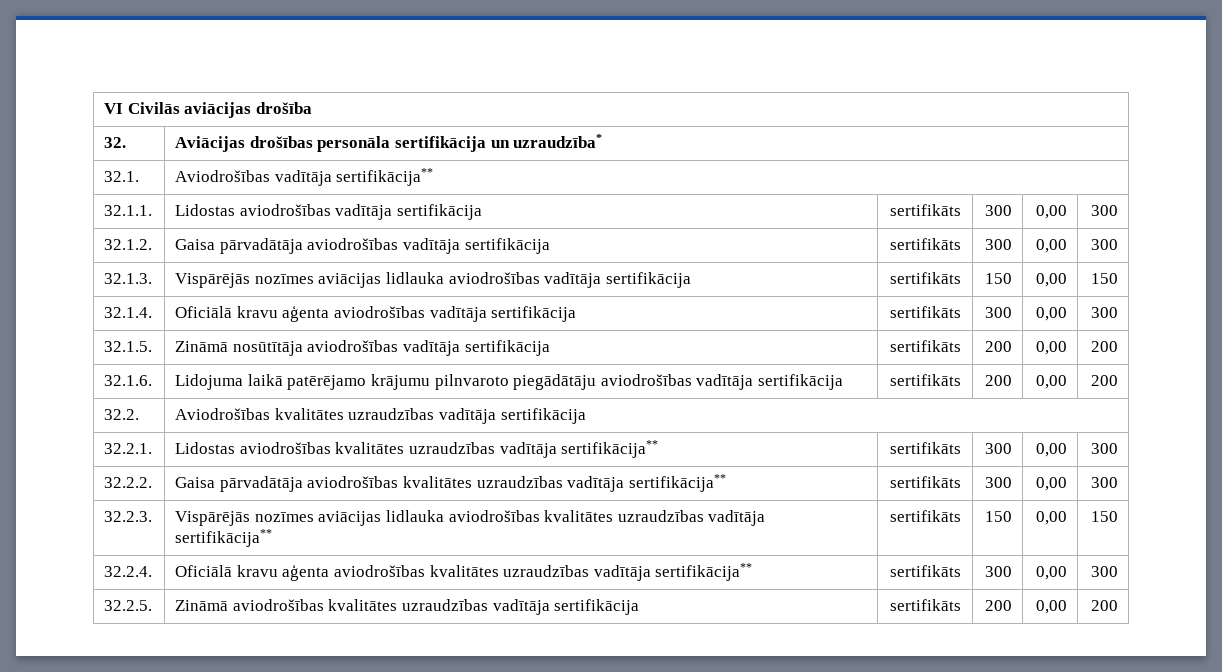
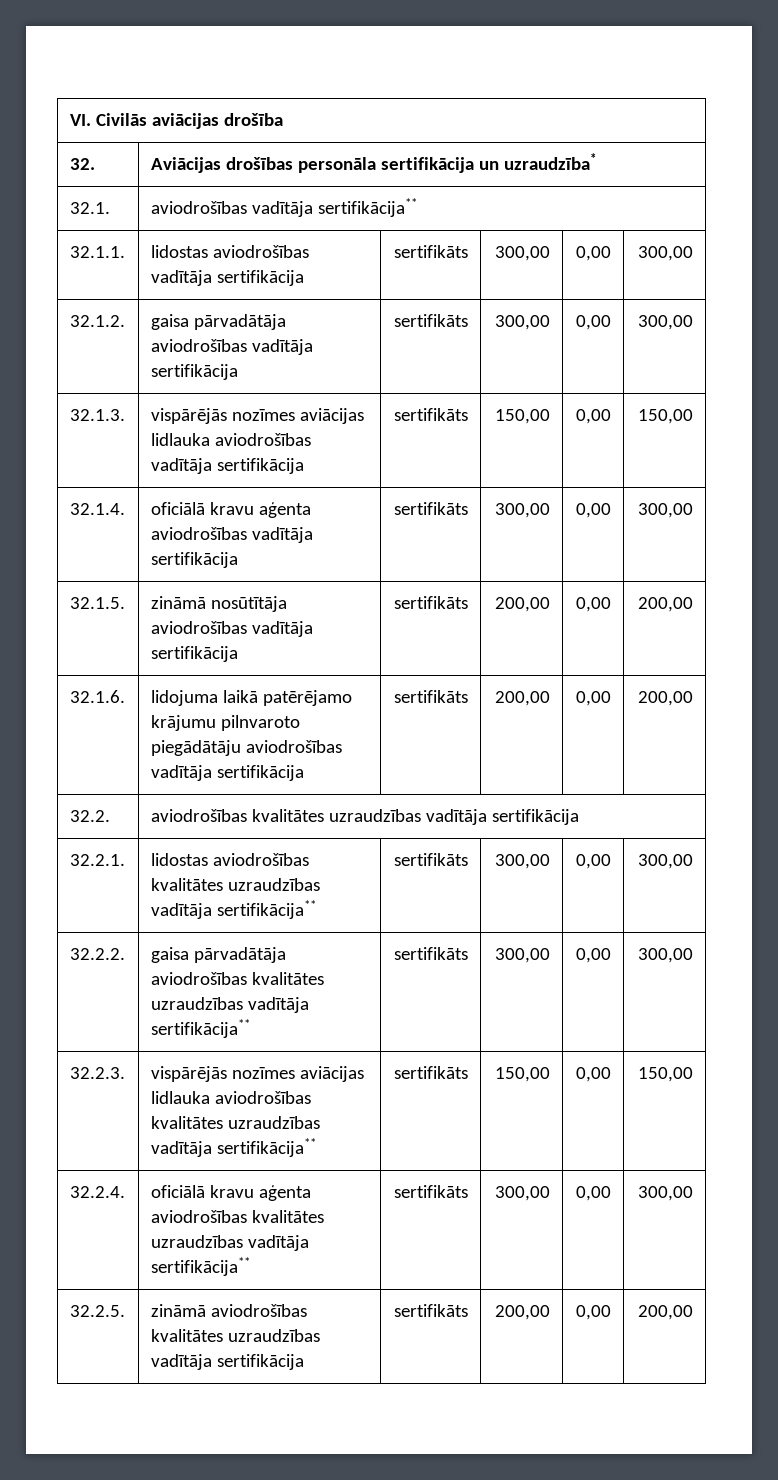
- VI Civilās aviācijas drošība
+ VI. Civilās aviācijas drošība
- 32.1. | Aviodrošības vadītāja sertifikācija**
+ 32.1. | aviodrošības vadītāja sertifikācija**
- 32.1.1. | Lidostas aviodrošības vadītāja sertifikācija | sertifikāts | 300 | 0,00 | 300
+ 32.1.1. | lidostas aviodrošības vadītāja sertifikācija | sertifikāts | 300,00 | 0,00 | 300,00
- 32.1.2. | Gaisa pārvadātāja aviodrošības vadītāja sertifikācija | sertifikāts | 300 | 0,00 | 300
+ 32.1.2. | gaisa pārvadātāja aviodrošības vadītāja sertifikācija | sertifikāts | 300,00 | 0,00 | 300,00
- 32.1.3. | Vispārējās nozīmes aviācijas lidlauka aviodrošības vadītāja sertifikācija | sertifikāts | 150 | 0,00 | 150
+ 32.1.3. | vispārējās nozīmes aviācijas lidlauka aviodrošības vadītāja sertifikācija | sertifikāts | 150,00 | 0,00 | 150,00
- 32.1.4. | Oficiālā kravu aģenta aviodrošības vadītāja sertifikācija | sertifikāts | 300 | 0,00 | 300
+ 32.1.4. | oficiālā kravu aģenta aviodrošības vadītāja sertifikācija | sertifikāts | 300,00 | 0,00 | 300,00
- 32.1.5. | Zināmā nosūtītāja aviodrošības vadītāja sertifikācija | sertifikāts | 200 | 0,00 | 200
+ 32.1.5. | zināmā nosūtītāja aviodrošības vadītāja sertifikācija | sertifikāts | 200,00 | 0,00 | 200,00
- 32.1.6. | Lidojuma laikā patērējamo krājumu pilnvaroto piegādātāju aviodrošības vadītāja sertifikācija | sertifikāts | 200 | 0,00 | 200
+ 32.1.6. | lidojuma laikā patērējamo krājumu pilnvaroto piegādātāju aviodrošības vadītāja sertifikācija | sertifikāts | 200,00 | 0,00 | 200,00
- 32.2. | Aviodrošības kvalitātes uzraudzības vadītāja sertifikācija
+ 32.2. | aviodrošības kvalitātes uzraudzības vadītāja sertifikācija
- 32.2.1. | Lidostas aviodrošības kvalitātes uzraudzības vadītāja sertifikācija** | sertifikāts | 300 | 0,00 | 300
+ 32.2.1. | lidostas aviodrošības kvalitātes uzraudzības vadītāja sertifikācija** | sertifikāts | 300,00 | 0,00 | 300,00
- 32.2.2. | Gaisa pārvadātāja aviodrošības kvalitātes uzraudzības vadītāja sertifikācija** | sertifikāts | 300 | 0,00 | 300
+ 32.2.2. | gaisa pārvadātāja aviodrošības kvalitātes uzraudzības vadītāja sertifikācija** | sertifikāts | 300,00 | 0,00 | 300,00
- 32.2.3. | Vispārējās nozīmes aviācijas lidlauka aviodrošības kvalitātes uzraudzības vadītāja sertifikācija** | sertifikāts | 150 | 0,00 | 150
+ 32.2.3. | vispārējās nozīmes aviācijas lidlauka aviodrošības kvalitātes uzraudzības vadītāja sertifikācija** | sertifikāts | 150,00 | 0,00 | 150,00
- 32.2.4. | Oficiālā kravu aģenta aviodrošības kvalitātes uzraudzības vadītāja sertifikācija** | sertifikāts | 300 | 0,00 | 300
+ 32.2.4. | oficiālā kravu aģenta aviodrošības kvalitātes uzraudzības vadītāja sertifikācija** | sertifikāts | 300,00 | 0,00 | 300,00
- 32.2.5. | Zināmā aviodrošības kvalitātes uzraudzības vadītāja sertifikācija | sertifikāts | 200 | 0,00 | 200
+ 32.2.5. | zināmā aviodrošības kvalitātes uzraudzības vadītāja sertifikācija | sertifikāts | 200,00 | 0,00 | 200,00

